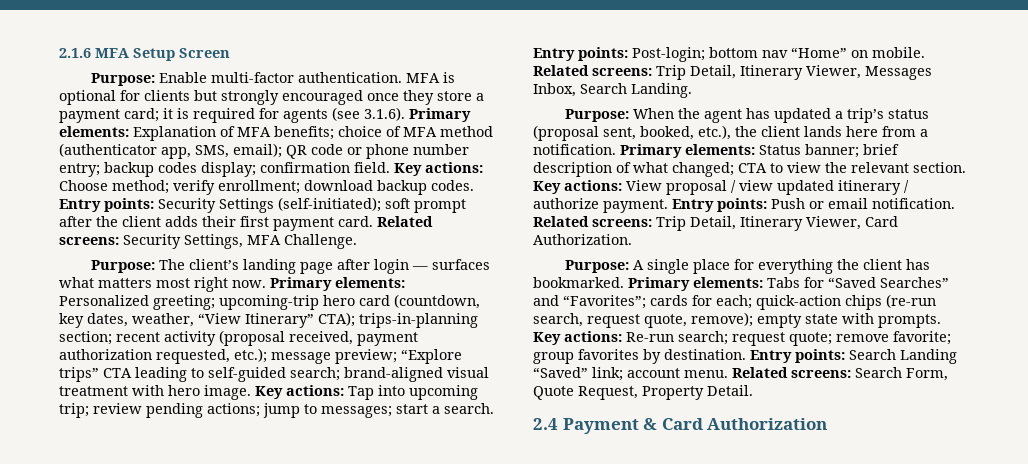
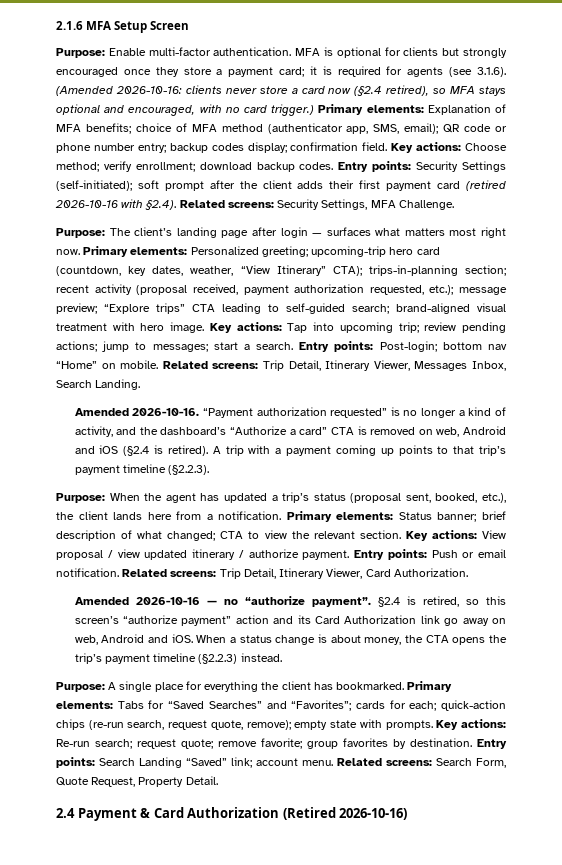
- MFA is optional for clients but strongly encouraged once they store a payment card; it is required for agents (see 3.1.6). Primary elements: Explanation of MFA benefits; choice of MFA method (authenticator app, SMS, email); QR code or phone number entry; backup codes display; confirmation field.
+ MFA is optional for clients but strongly encouraged once they store a payment card; it is required for agents (see 3.1.6). (Amended 2026-10-16: clients never store a card now (§2.4 retired), so MFA stays optional and encouraged, with no card trigger.) Primary elements: Explanation of MFA benefits; choice of MFA method (authenticator app, SMS, email); QR code or phone number entry; backup codes display; confirmation field.
- Entry points: Security Settings (self-initiated); soft prompt after the client adds their first payment card. Related screens: Security Settings, MFA Challenge.
+ Entry points: Security Settings (self-initiated); soft prompt after the client adds their first payment card (retired 2026-10-16 with §2.4). Related screens: Security Settings, MFA Challenge.
+ Amended 2026-10-16. “Payment authorization requested” is no longer a kind of activity, and the dashboard’s “Authorize a card” CTA is removed on web, Android and iOS (§2.4 is retired). A trip with a payment coming up points to that trip’s payment timeline (§2.2.3).
+ Amended 2026-10-16 — no “authorize payment”. §2.4 is retired, so this screen’s “authorize payment” action and its Card Authorization link go away on web, Android and iOS. When a status change is about money, the CTA opens the trip’s payment timeline (§2.2.3) instead.
- 2.4 Payment & Card Authorization
+ 2.4 Payment & Card Authorization (Retired 2026-10-16)

